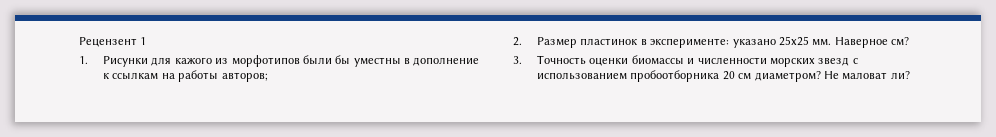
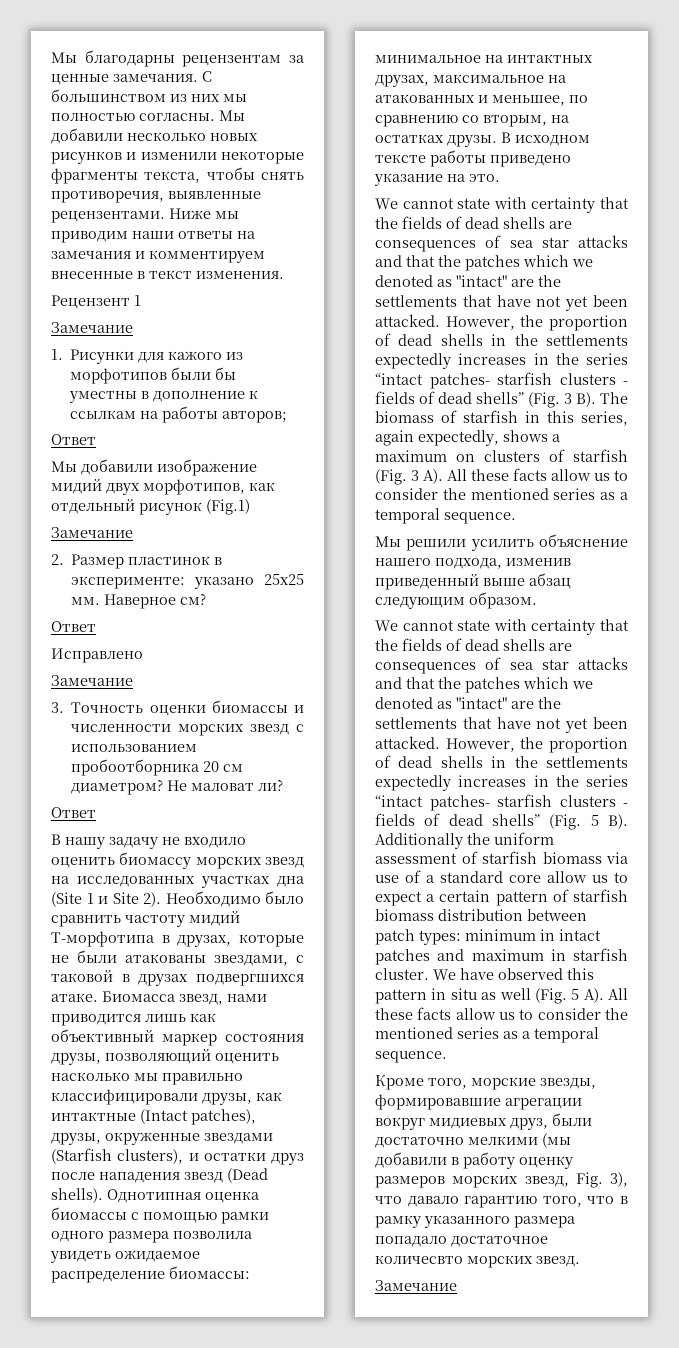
+ Мы благодарны рецензентам за ценные замечания. С большинством из них мы полностью согласны. Мы добавили несколько новых рисунков и изменили некоторые фрагменты текста, чтобы снять противоречия, выявленные рецензентами. Ниже мы приводим наши ответы на замечания и комментируем внесенные в текст изменения.
  Рецензент 1
+ Замечание
  1. Рисунки для кажого из морфотипов были бы уместны в дополнение к ссылкам на работы авторов;
+ Ответ
+ Мы добавили изображение мидий двух морфотипов, как отдельный рисунок (Fig.1)
+ Замечание
  Наверное см?
+ Ответ
+ Исправлено
+ Замечание
  Не маловат ли?
+ Ответ
+ В нашу задачу не входило оценить биомассу морских звезд на исследованных участках дна (Site 1 и Site 2). Необходимо было сравнить частоту мидий T-морфотипа в друзах, которые не были атакованы звездами, с таковой в друзах подвергшихся атаке. Биомасса звезд, нами приводится лишь как объективный маркер состояния друзы, позволяющий оценить насколько мы правильно классифицировали друзы, как интактные (Intact patches), друзы, окруженные звездами (Starfish clusters), и остатки друз после нападения звезд (Dead shells). Однотипная оценка биомассы с помощью рамки одного размера позволила увидеть ожидаемое распределение биомассы: минимальное на интактных друзах, максимальное на атакованных и меньшее, по сравнению со вторым, на остатках друзы. В исходном тексте работы приведено указание на это.
+ We cannot state with certainty that the fields of dead shells are consequences of sea star attacks and that the patches which we denoted as "intact" are the settlements that have not yet been attacked. However, the proportion of dead shells in the settlements expectedly increases in the series “intact patches- starfish clusters - fields of dead shells” (Fig. 3 B). The biomass of starfish in this series, again expectedly, shows a maximum on clusters of starfish (Fig. 3 A). All these facts allow us to consider the mentioned series as a temporal sequence.
+ Мы решили усилить объяснение нашего подхода, изменив приведенный выше абзац следующим образом.
+ We cannot state with certainty that the fields of dead shells are consequences of sea star attacks and that the patches which we denoted as "intact" are the settlements that have not yet been attacked. However, the proportion of dead shells in the settlements expectedly increases in the series “intact patches- starfish clusters - fields of dead shells” (Fig. 5 B). Additionally the uniform assessment of starfish biomass via use of a standard core allow us to expect a certain pattern of starfish biomass distribution between patch types: minimum in intact patches and maximum in starfish cluster. We have observed this pattern in situ as well (Fig. 5 A). All these facts allow us to consider the mentioned series as a temporal sequence.
+ Кроме того, морские звезды, формировавшие агрегации вокруг мидиевых друз, были достаточно мелкими (мы добавили в работу оценку размеров морских звезд, Fig. 3), что давало гарантию того, что в рамку указанного размера попадало достаточное количесвто морских звезд.
+ Замечание

